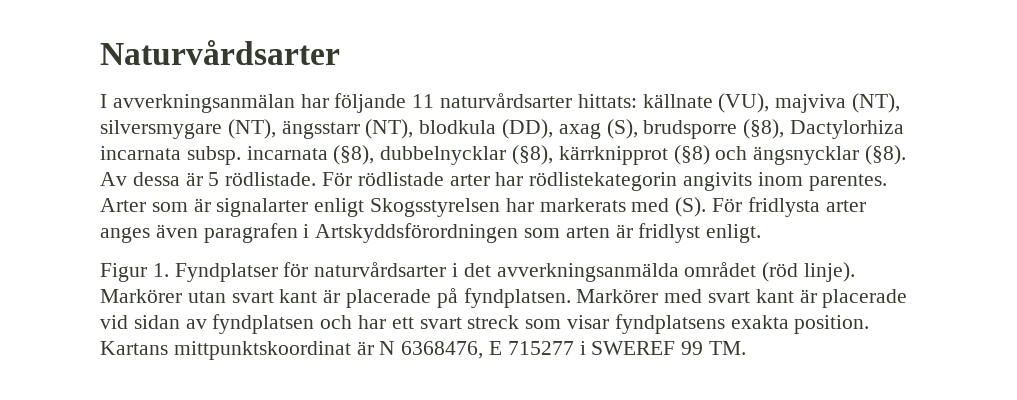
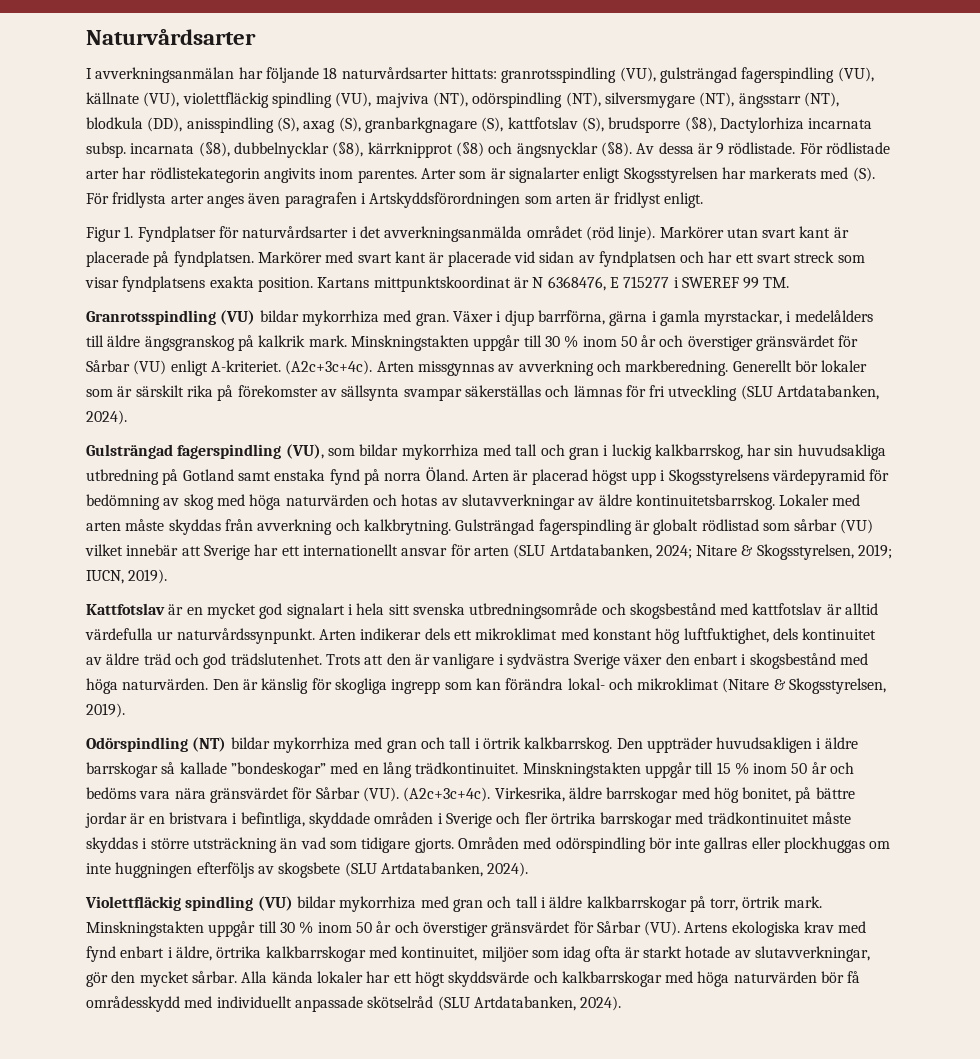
- I avverkningsanmälan har följande 11 naturvårdsarter hittats: källnate (VU), majviva (NT), silversmygare (NT), ängsstarr (NT), blodkula (DD), axag (S), brudsporre (§8), Dactylorhiza incarnata subsp. incarnata (§8), dubbelnycklar (§8), kärrknipprot (§8) och ängsnycklar (§8).
+ I avverkningsanmälan har följande 18 naturvårdsarter hittats: granrotsspindling (VU), gulsträngad fagerspindling (VU), källnate (VU), violettfläckig spindling (VU), majviva (NT), odörspindling (NT), silversmygare (NT), ängsstarr (NT), blodkula (DD), anisspindling (S), axag (S), granbarkgnagare (S), kattfotslav (S), brudsporre (§8), Dactylorhiza incarnata subsp. incarnata (§8), dubbelnycklar (§8), kärrknipprot (§8) och ängsnycklar (§8).
- Av dessa är 5 rödlistade.
+ Av dessa är 9 rödlistade.
+ Granrotsspindling (VU) bildar mykorrhiza med gran. Växer i djup barrförna, gärna i gamla myrstackar, i medelålders till äldre ängsgranskog på kalkrik mark. Minskningstakten uppgår till 30 % inom 50 år och överstiger gränsvärdet för Sårbar (VU) enligt A-kriteriet. (A2c+3c+4c). Arten missgynnas av avverkning och markberedning. Generellt bör lokaler som är särskilt rika på förekomster av sällsynta svampar säkerställas och lämnas för fri utveckling (SLU Artdatabanken, 2024).
+ Gulsträngad fagerspindling (VU), som bildar mykorrhiza med tall och gran i luckig kalkbarrskog, har sin huvudsakliga utbredning på Gotland samt enstaka fynd på norra Öland. Arten är placerad högst upp i Skogsstyrelsens värdepyramid för bedömning av skog med höga naturvärden och hotas av slutavverkningar av äldre kontinuitetsbarrskog. Lokaler med arten måste skyddas från avverkning och kalkbrytning. Gulsträngad fagerspindling är globalt rödlistad som sårbar (VU) vilket innebär att Sverige har ett internationellt ansvar för arten (SLU Artdatabanken, 2024; Nitare & Skogsstyrelsen, 2019; IUCN, 2019).
+ Kattfotslav är en mycket god signalart i hela sitt svenska utbredningsområde och skogsbestånd med kattfotslav är alltid värdefulla ur naturvårdssynpunkt. Arten indikerar dels ett mikroklimat med konstant hög luftfuktighet, dels kontinuitet av äldre träd och god trädslutenhet. Trots att den är vanligare i sydvästra Sverige växer den enbart i skogsbestånd med höga naturvärden. Den är känslig för skogliga ingrepp som kan förändra lokal- och mikroklimat (Nitare & Skogsstyrelsen, 2019).
+ Odörspindling (NT) bildar mykorrhiza med gran och tall i örtrik kalkbarrskog. Den uppträder huvudsakligen i äldre barrskogar så kallade ”bondeskogar” med en lång trädkontinuitet. Minskningstakten uppgår till 15 % inom 50 år och bedöms vara nära gränsvärdet för Sårbar (VU). (A2c+3c+4c). Virkesrika, äldre barrskogar med hög bonitet, på bättre jordar är en bristvara i befintliga, skyddade områden i Sverige och fler örtrika barrskogar med trädkontinuitet måste skyddas i större utsträckning än vad som tidigare gjorts. Områden med odörspindling bör inte gallras eller plockhuggas om inte huggningen efterföljs av skogsbete (SLU Artdatabanken, 2024).
+ Violettfläckig spindling (VU) bildar mykorrhiza med gran och tall i äldre kalkbarrskogar på torr, örtrik mark. Minskningstakten uppgår till 30 % inom 50 år och överstiger gränsvärdet för Sårbar (VU). Artens ekologiska krav med fynd enbart i äldre, örtrika kalkbarrskogar med kontinuitet, miljöer som idag ofta är starkt hotade av slutavverkningar, gör den mycket sårbar. Alla kända lokaler har ett högt skyddsvärde och kalkbarrskogar med höga naturvärden bör få områdesskydd med individuellt anpassade skötselråd (SLU Artdatabanken, 2024).

